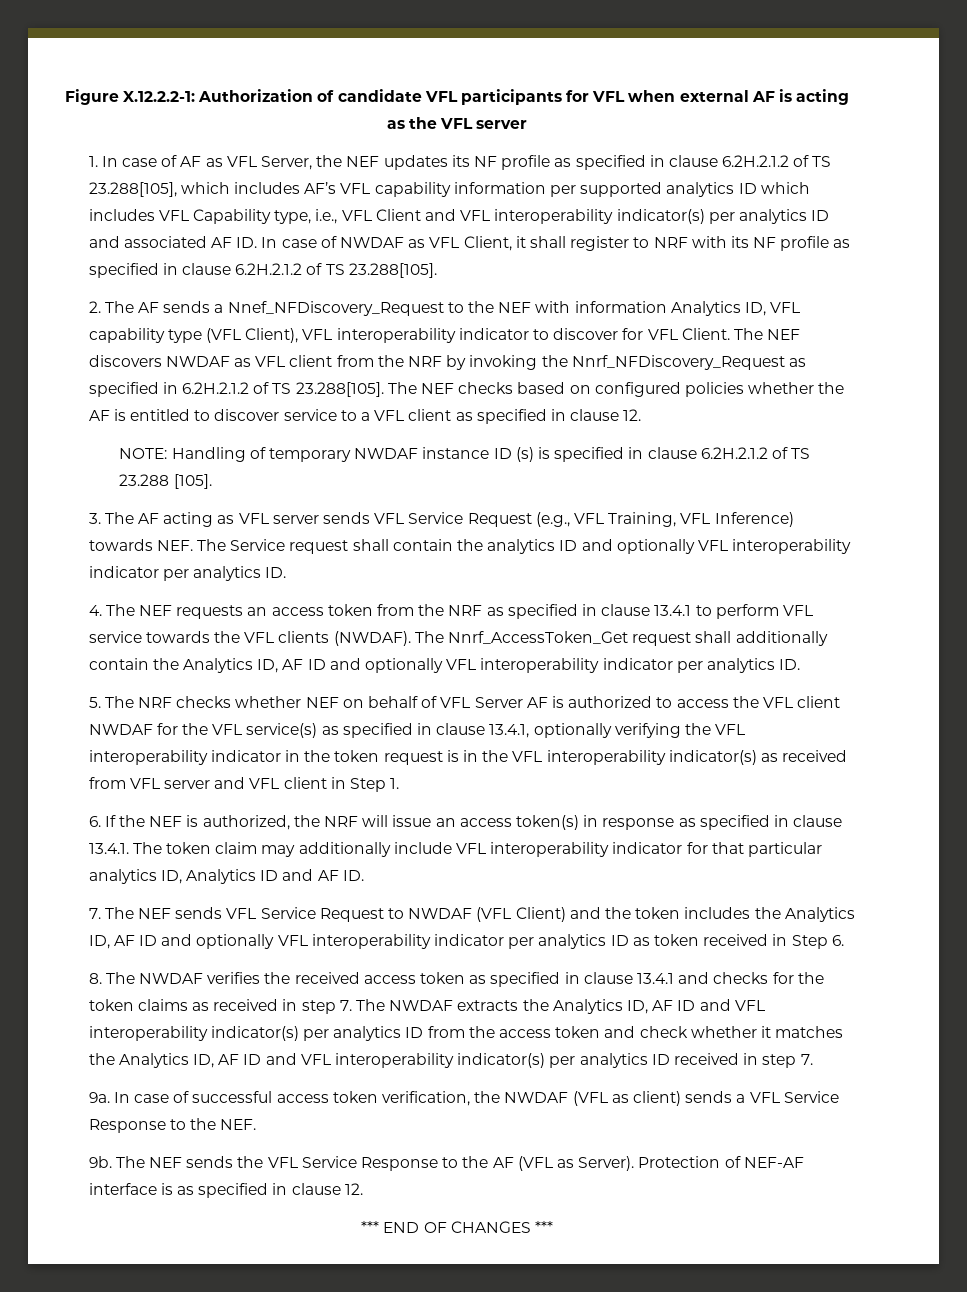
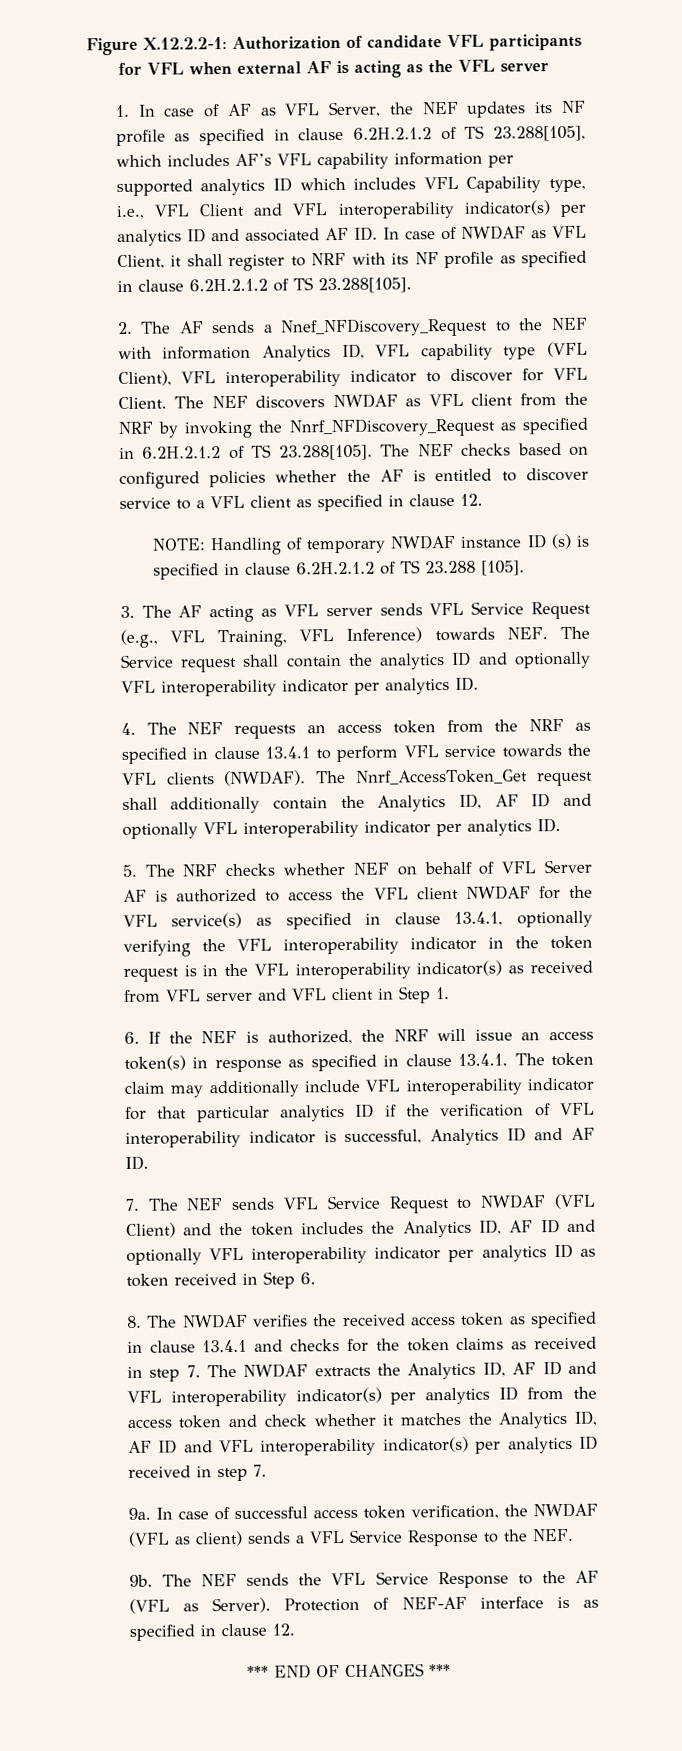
- 6. If the NEF is authorized, the NRF will issue an access token(s) in response as specified in clause 13.4.1. The token claim may additionally include VFL interoperability indicator for that particular analytics ID, Analytics ID and AF ID.
+ 6. If the NEF is authorized, the NRF will issue an access token(s) in response as specified in clause 13.4.1. The token claim may additionally include VFL interoperability indicator for that particular analytics ID if the verification of VFL interoperability indicator is successful, Analytics ID and AF ID.

